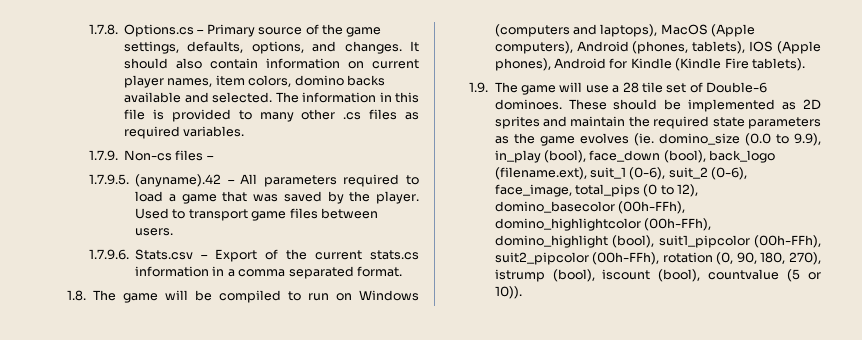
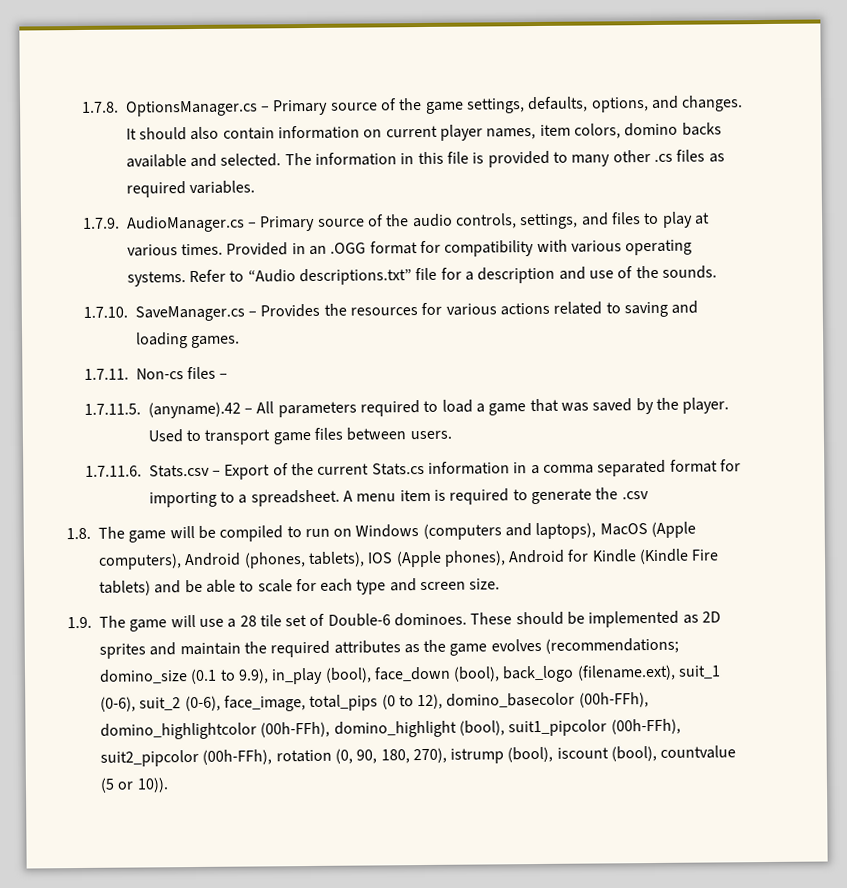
- 1.7.8. Options.cs – Primary source of the game settings, defaults, options, and changes.
+ 1.7.8. OptionsManager.cs – Primary source of the game settings, defaults, options, and changes.
- 1.7.9. Non-cs files –
+ 1.7.9. AudioManager.cs – Primary source of the audio controls, settings, and files to play at various times. Provided in an .OGG format for compatibility with various operating systems. Refer to “Audio descriptions.txt” file for a description and use of the sounds.
+ 1.7.10. SaveManager.cs – Provides the resources for various actions related to saving and loading games.
+ 1.7.11. Non-cs files –
- 1.7.9.5. (anyname).42 – All parameters required to load a game that was saved by the player.
+ 1.7.11.5. (anyname).42 – All parameters required to load a game that was saved by the player.
- 1.7.9.6. Stats.csv – Export of the current stats.cs information in a comma separated format.
+ 1.7.11.6. Stats.csv – Export of the current Stats.cs information in a comma separated format for importing to a spreadsheet. A menu item is required to generate the .csv
- 1.8. The game will be compiled to run on Windows (computers and laptops), MacOS (Apple computers), Android (phones, tablets), IOS (Apple phones), Android for Kindle (Kindle Fire tablets).
+ 1.8. The game will be compiled to run on Windows (computers and laptops), MacOS (Apple computers), Android (phones, tablets), IOS (Apple phones), Android for Kindle (Kindle Fire tablets) and be able to scale for each type and screen size.
- These should be implemented as 2D sprites and maintain the required state parameters as the game evolves (ie. domino_size (0.0 to 9.9), in_play (bool), face_down (bool), back_logo (filename.ext), suit_1 (0-6), suit_2 (0-6), face_image, total_pips (0 to 12), domino_basecolor (00h-FFh), domino_highlightcolor (00h-FFh), domino_highlight (bool), suit1_pipcolor (00h-FFh), suit2_pipcolor (00h-FFh), rotation (0, 90, 180, 270), istrump (bool), iscount (bool), countvalue (5 or 10)).
+ These should be implemented as 2D sprites and maintain the required attributes as the game evolves (recommendations; domino_size (0.1 to 9.9), in_play (bool), face_down (bool), back_logo (filename.ext), suit_1 (0-6), suit_2 (0-6), face_image, total_pips (0 to 12), domino_basecolor (00h-FFh), domino_highlightcolor (00h-FFh), domino_highlight (bool), suit1_pipcolor (00h-FFh), suit2_pipcolor (00h-FFh), rotation (0, 90, 180, 270), istrump (bool), iscount (bool), countvalue (5 or 10)).

